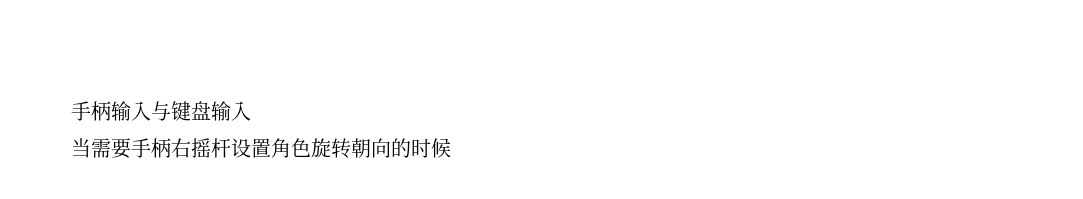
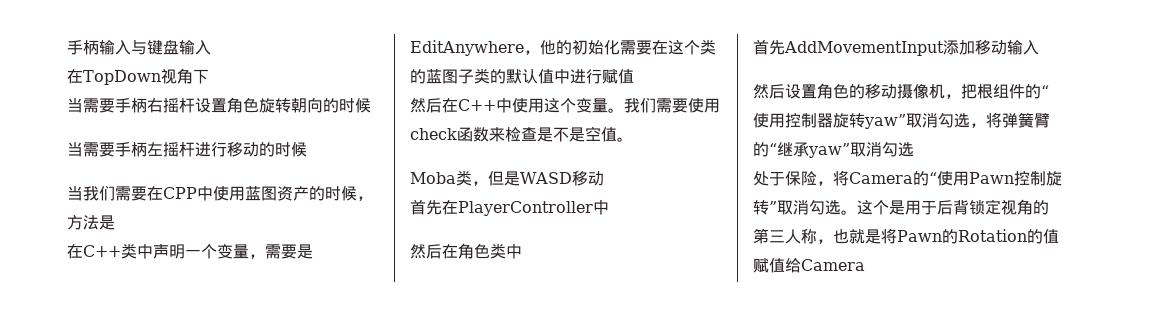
+ 在TopDown视角下
+ 当需要手柄左摇杆进行移动的时候
+ 当我们需要在CPP中使用蓝图资产的时候，方法是
+ 在C++类中声明一个变量，需要是EditAnywhere，他的初始化需要在这个类的蓝图子类的默认值中进行赋值
+ 然后在C++中使用这个变量。我们需要使用check函数来检查是不是空值。
+ Moba类，但是WASD移动
+ 首先在PlayerController中
+ 然后在角色类中
+ 首先AddMovementInput添加移动输入
+ 然后设置角色的移动摄像机，把根组件的“使用控制器旋转yaw”取消勾选，将弹簧臂的“继承yaw”取消勾选
+ 处于保险，将Camera的“使用Pawn控制旋转”取消勾选。这个是用于后背锁定视角的第三人称，也就是将Pawn的Rotation的值赋值给Camera

